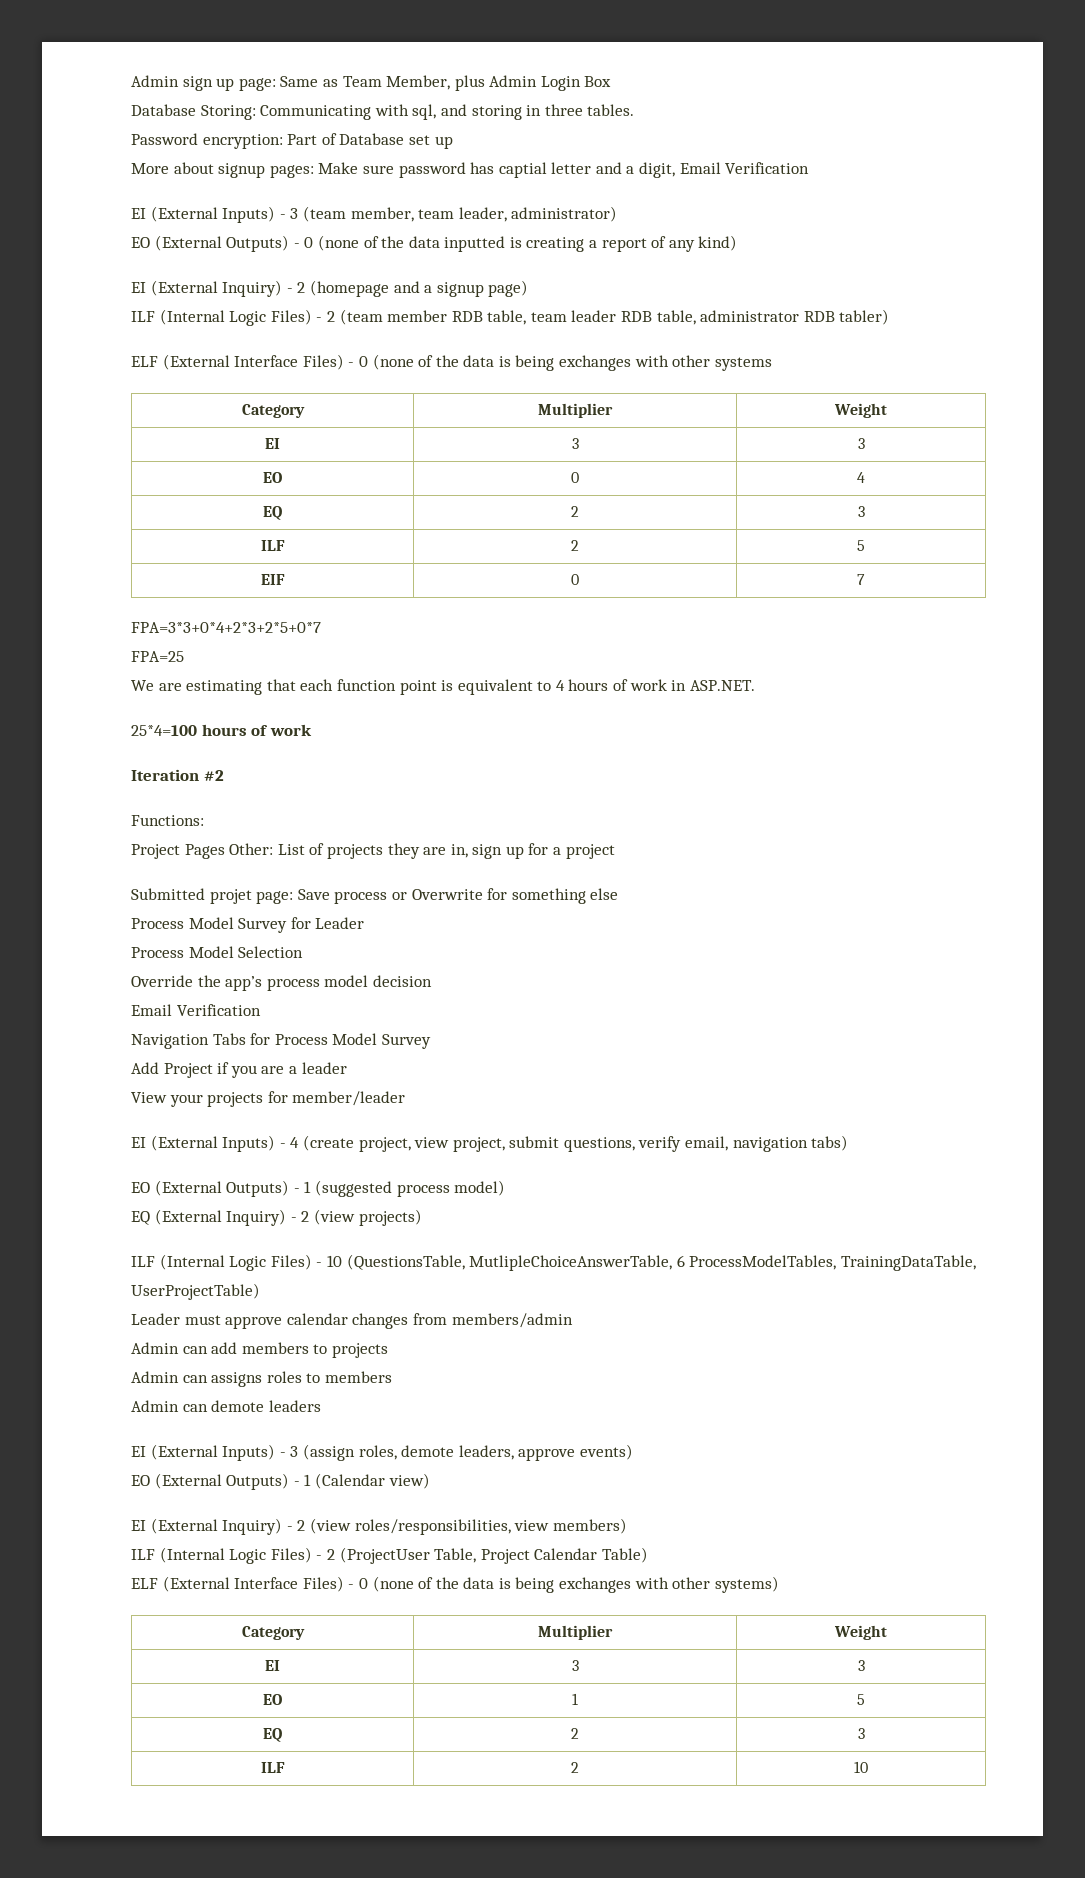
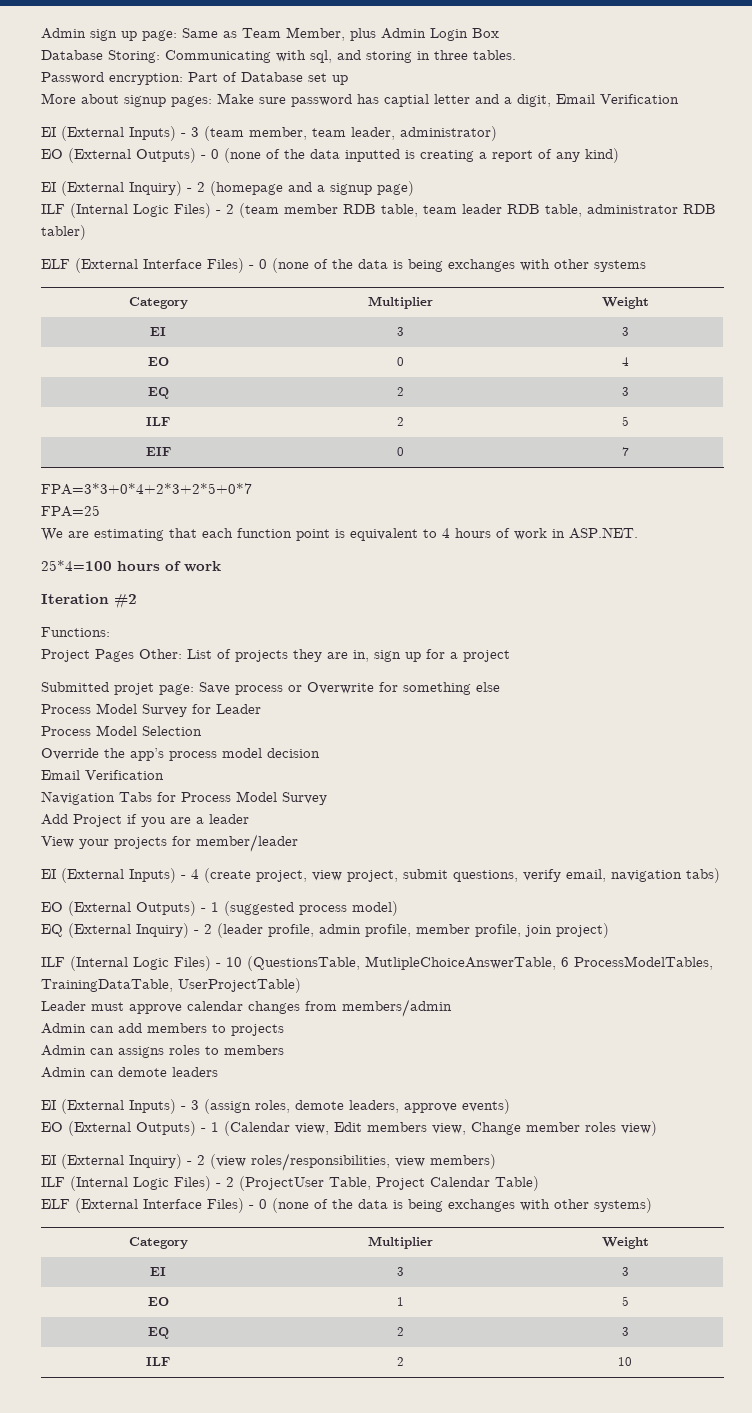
- EQ (External Inquiry) - 2 (view projects)
+ EQ (External Inquiry) - 2 (leader profile, admin profile, member profile, join project)
- EO (External Outputs) - 1 (Calendar view)
+ EO (External Outputs) - 1 (Calendar view, Edit members view, Change member roles view)

